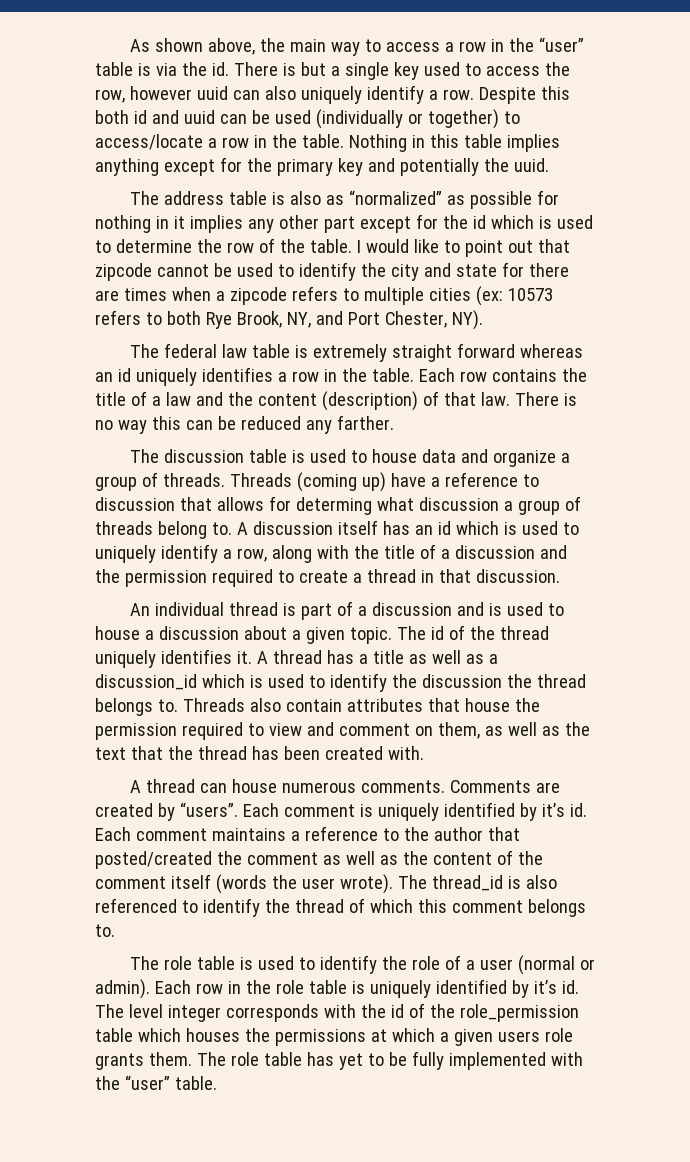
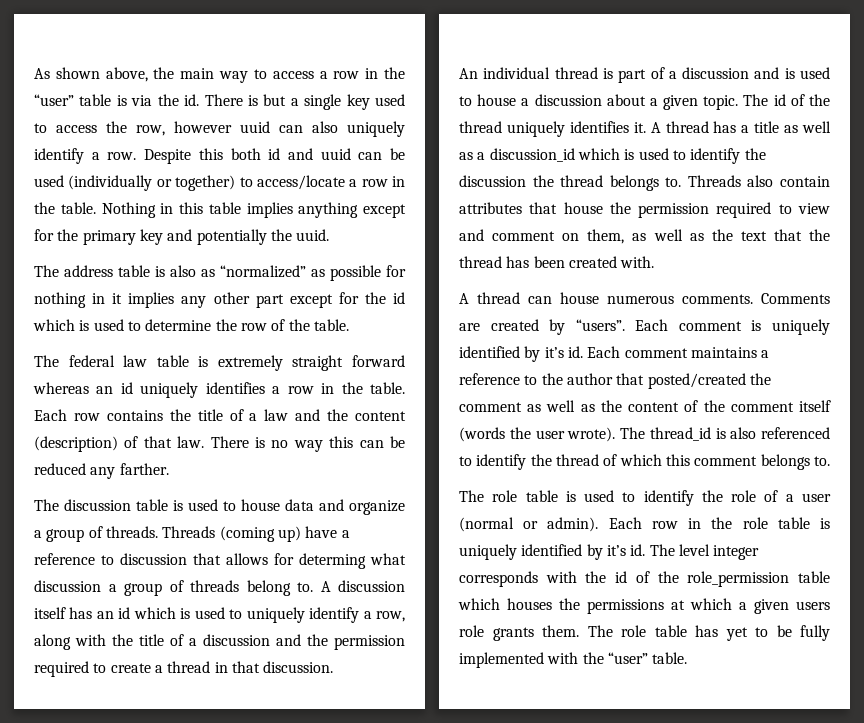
- I would like to point out that zipcode cannot be used to identify the city and state for there are times when a zipcode refers to multiple cities (ex: 10573 refers to both Rye Brook, NY, and Port Chester, NY).

